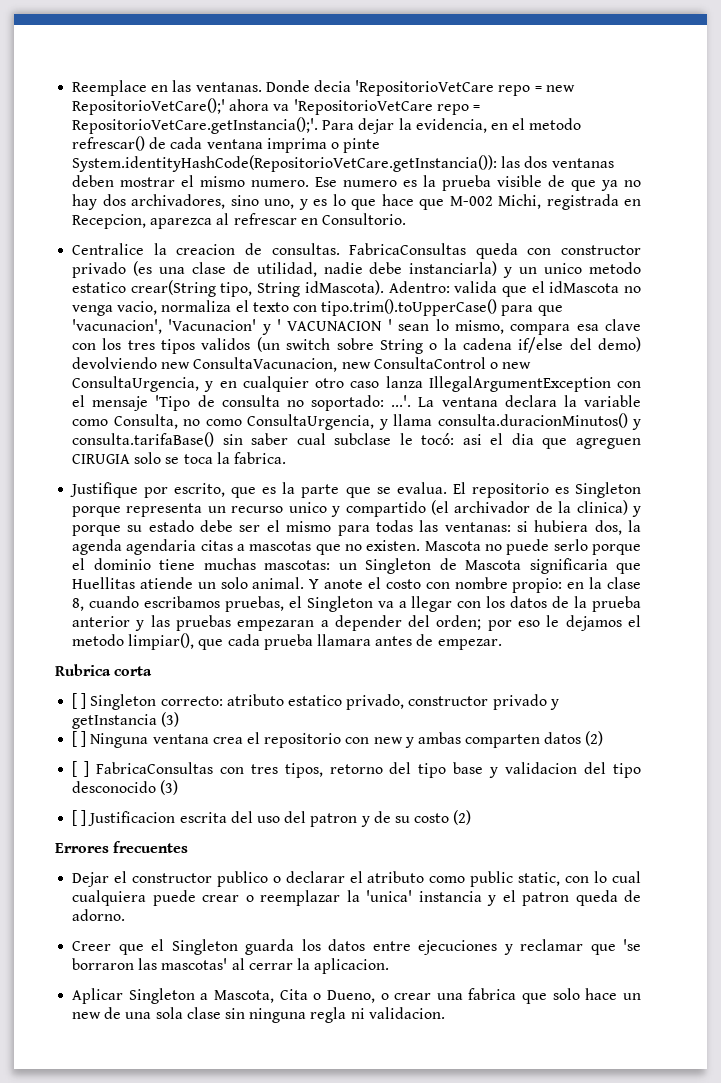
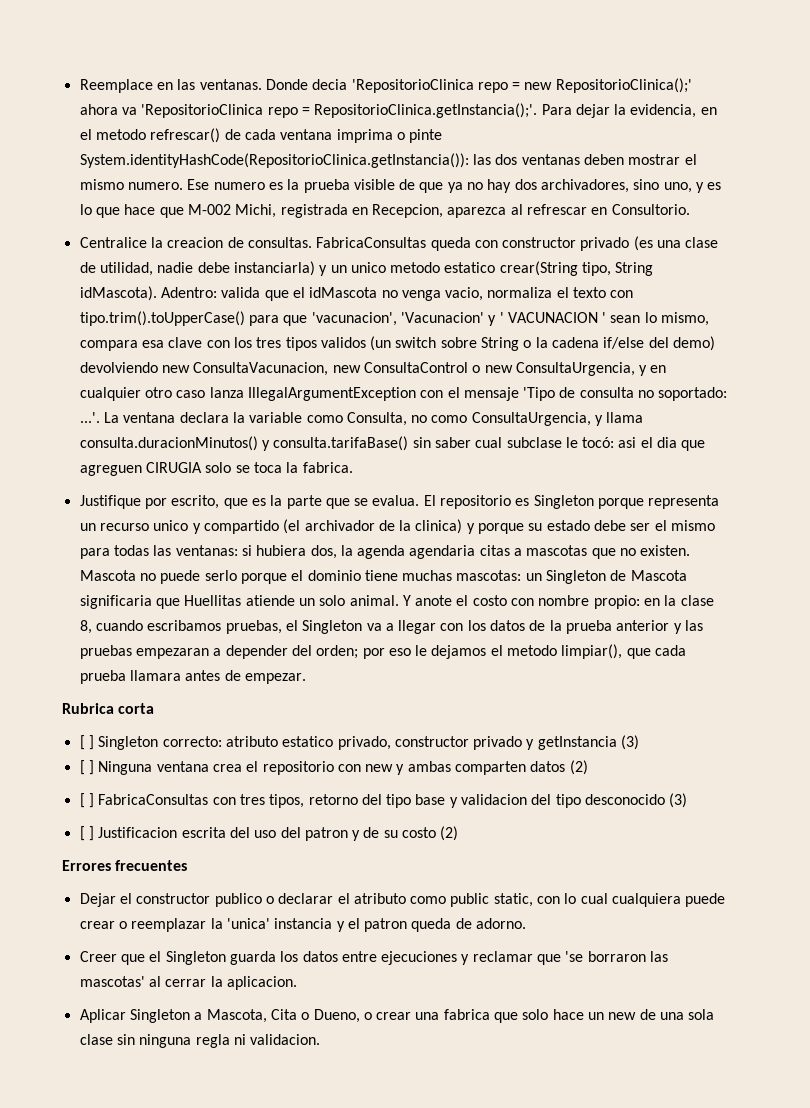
- Donde decia 'RepositorioVetCare repo = new RepositorioVetCare();' ahora va 'RepositorioVetCare repo = RepositorioVetCare.getInstancia();'. Para dejar la evidencia, en el metodo refrescar() de cada ventana imprima o pinte System.identityHashCode(RepositorioVetCare.getInstancia()): las dos ventanas deben mostrar el mismo numero.
+ Donde decia 'RepositorioClinica repo = new RepositorioClinica();' ahora va 'RepositorioClinica repo = RepositorioClinica.getInstancia();'. Para dejar la evidencia, en el metodo refrescar() de cada ventana imprima o pinte System.identityHashCode(RepositorioClinica.getInstancia()): las dos ventanas deben mostrar el mismo numero.

